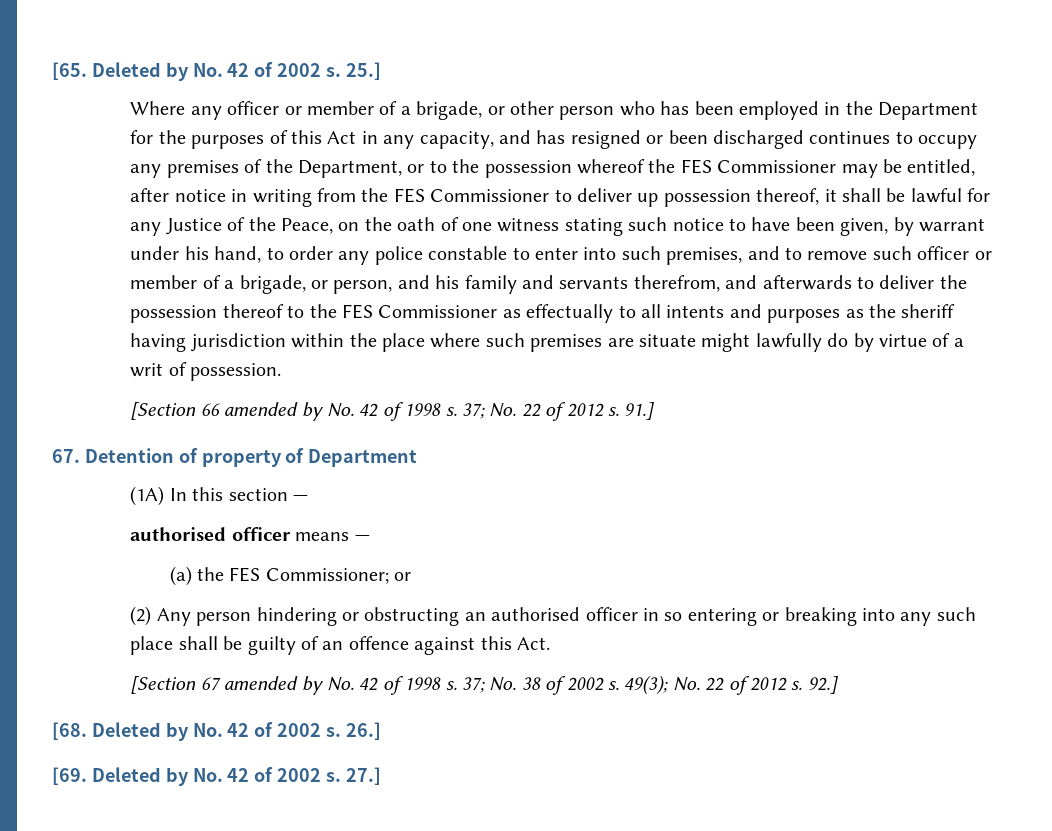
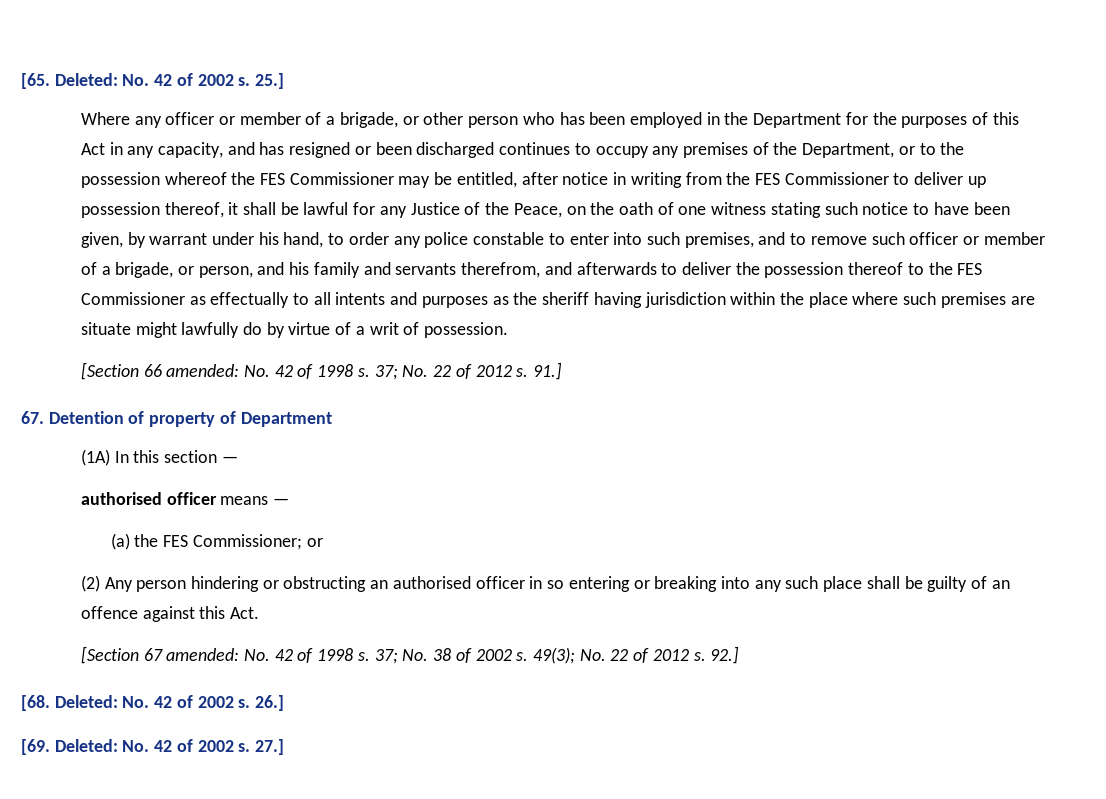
- [65. Deleted by No. 42 of 2002 s.
+ [65. Deleted: No. 42 of 2002 s.
- [Section 66 amended by No. 42 of 1998 s.
+ [Section 66 amended: No. 42 of 1998 s.
- [Section 67 amended by No. 42 of 1998 s.
+ [Section 67 amended: No. 42 of 1998 s.
- [68. Deleted by No. 42 of 2002 s.
+ [68. Deleted: No. 42 of 2002 s.
- [69. Deleted by No. 42 of 2002 s.
+ [69. Deleted: No. 42 of 2002 s.

